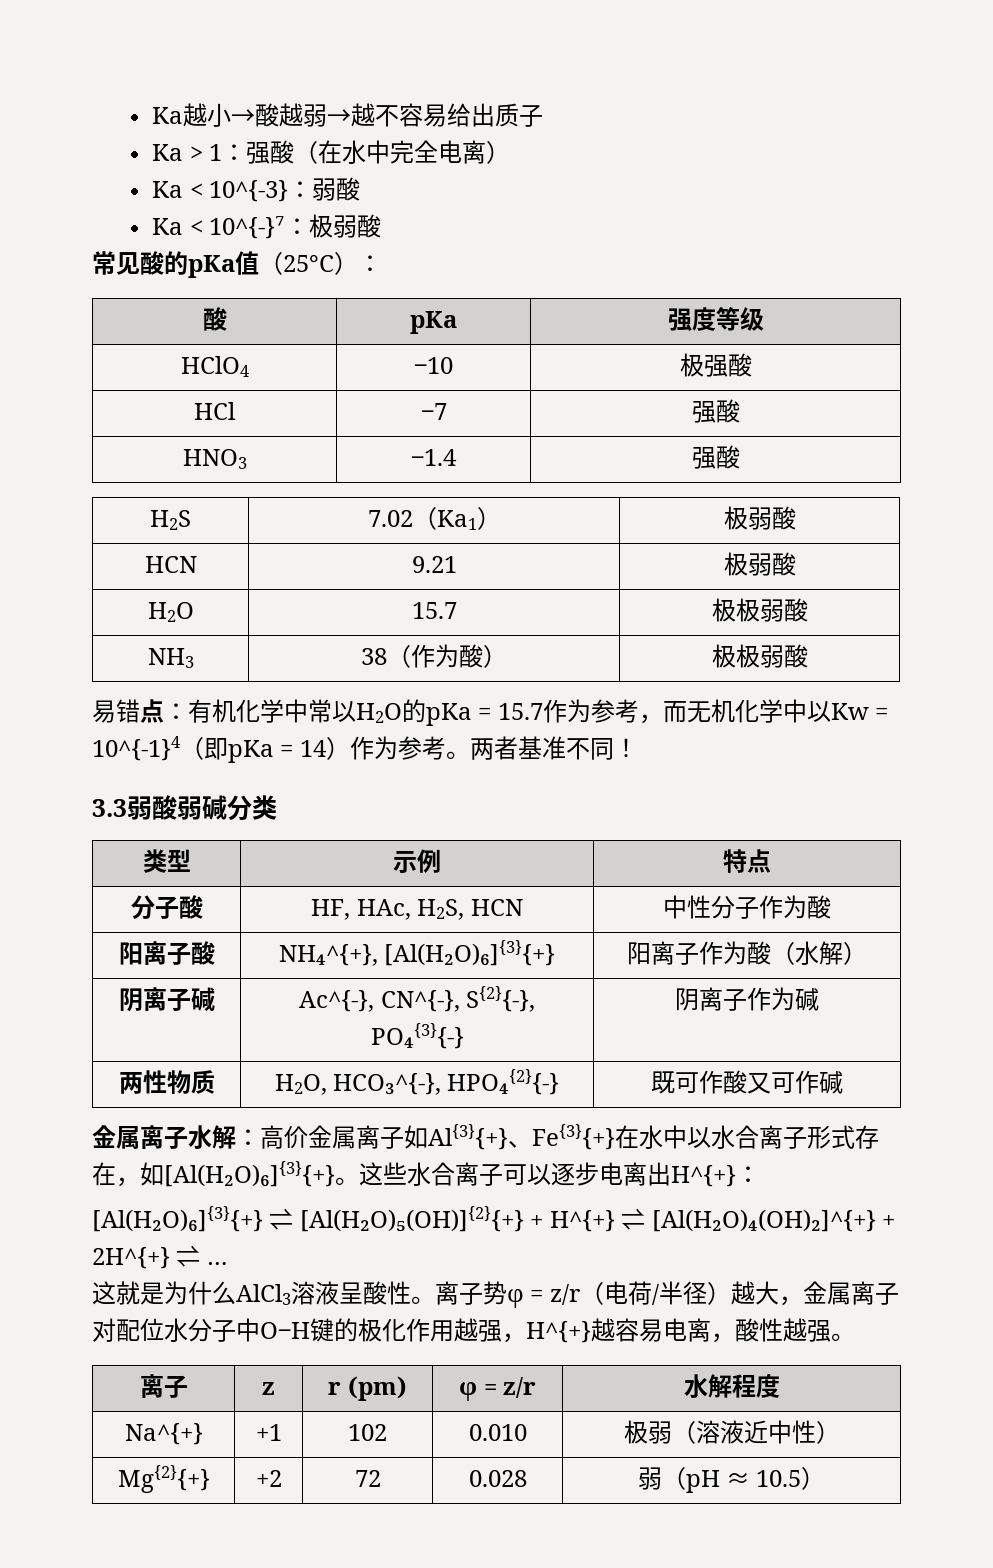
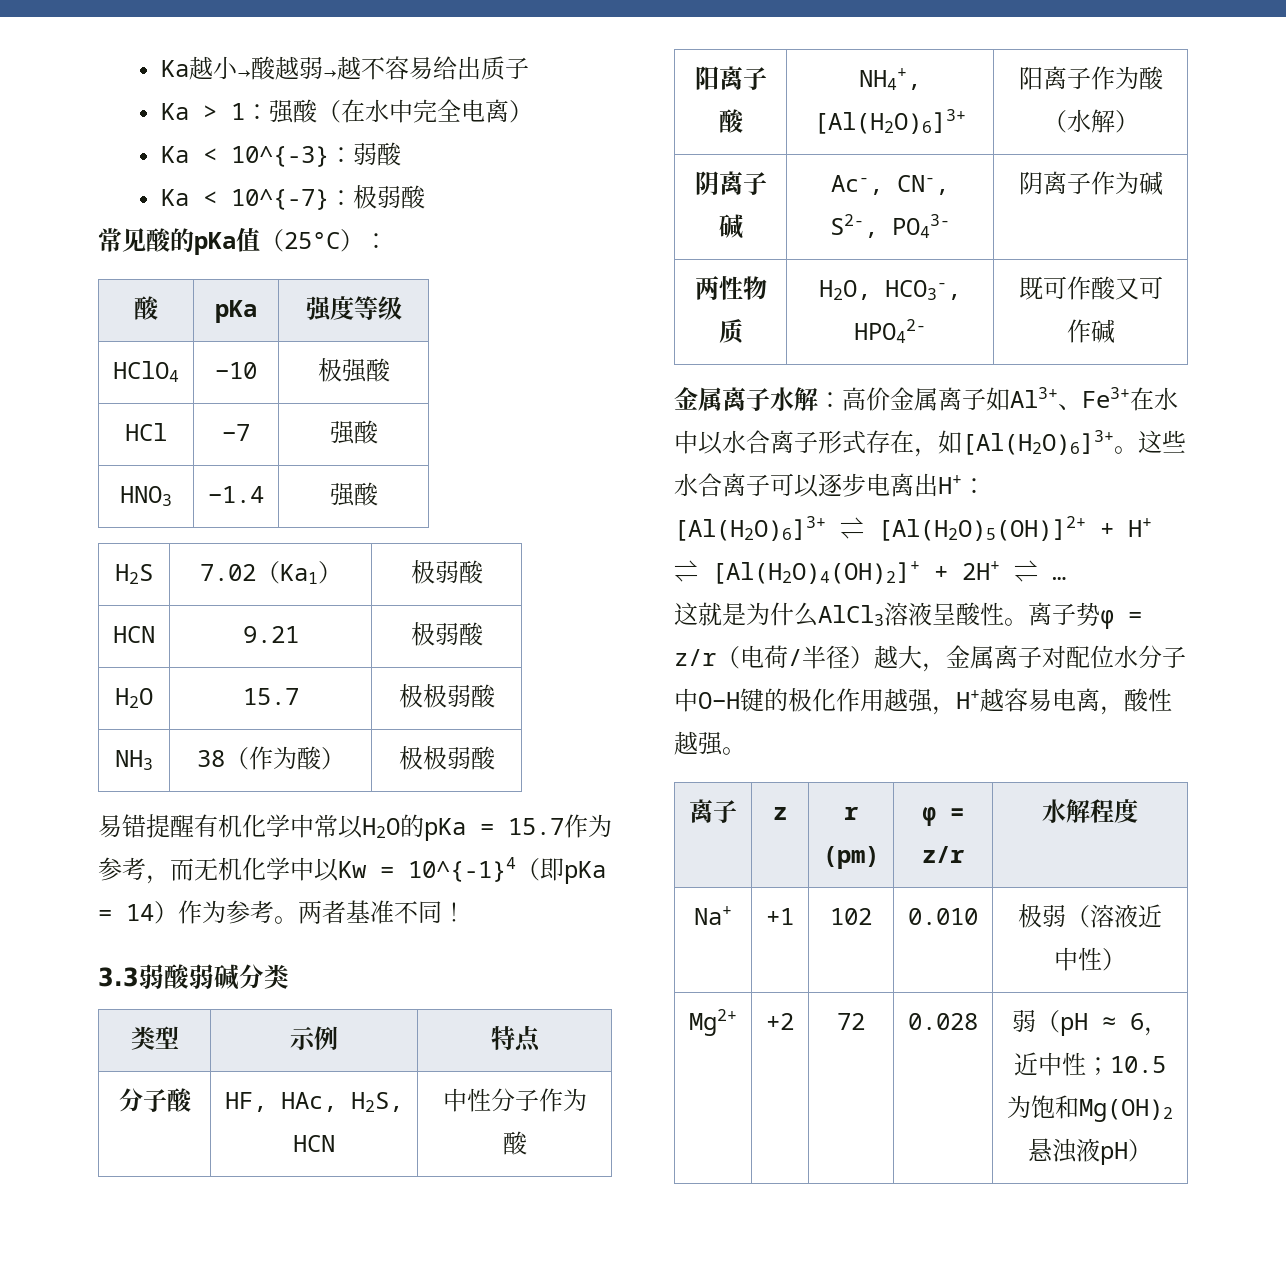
- Ka < 10^{-}⁷：极弱酸
+ Ka < 10^{-7}：极弱酸
- 易错点：有机化学中常以H2O的pKa = 15.7作为参考，而无机化学中以Kw = 10^{-1}4（即pKa = 14）作为参考。
+ 易错提醒有机化学中常以H2O的pKa = 15.7作为参考，而无机化学中以Kw = 10^{-1}4（即pKa = 14）作为参考。
- 阳离子酸 | NH₄^{+}, [Al(H₂O)₆]{3}{+} | 阳离子作为酸（水解）
+ 阳离子酸 | NH4+, [Al(H2O)6]3+ | 阳离子作为酸（水解）
- 阴离子碱 | Ac^{-}, CN^{-}, S{2}{-}, PO₄{3}{-} | 阴离子作为碱
+ 阴离子碱 | Ac-, CN-, S2-, PO43- | 阴离子作为碱
- 两性物质 | H2O, HCO₃^{-}, HPO₄{2}{-} | 既可作酸又可作碱
+ 两性物质 | H2O, HCO3-, HPO42- | 既可作酸又可作碱
- 金属离子水解：高价金属离子如Al{3}{+}、Fe{3}{+}在水中以水合离子形式存在，如[Al(H₂O)₆]{3}{+}。
+ 金属离子水解：高价金属离子如Al3+、Fe3+在水中以水合离子形式存在，如[Al(H2O)6]3+。
- 这些水合离子可以逐步电离出H^{+}：
- [Al(H₂O)₆]{3}{+} ⇌ [Al(H₂O)₅(OH)]{2}{+} + H^{+} ⇌ [Al(H₂O)₄(OH)₂]^{+} + 2H^{+} ⇌ …
+ 这些水合离子可以逐步电离出H+：
+ [Al(H2O)6]3+ ⇌ [Al(H2O)5(OH)]2+ + H+ ⇌ [Al(H2O)4(OH)2]+ + 2H+ ⇌ …
- 离子势φ = z/r（电荷/半径）越大，金属离子对配位水分子中O−H键的极化作用越强，H^{+}越容易电离，酸性越强。
+ 离子势φ = z/r（电荷/半径）越大，金属离子对配位水分子中O−H键的极化作用越强，H+越容易电离，酸性越强。
- Na^{+} | +1 | 102 | 0.010 | 极弱（溶液近中性）
+ Na+ | +1 | 102 | 0.010 | 极弱（溶液近中性）
- Mg{2}{+} | +2 | 72 | 0.028 | 弱（pH ≈ 10.5）
+ Mg2+ | +2 | 72 | 0.028 | 弱（pH ≈ 6，近中性；10.5为饱和Mg(OH)2悬浊液pH）

